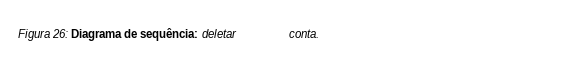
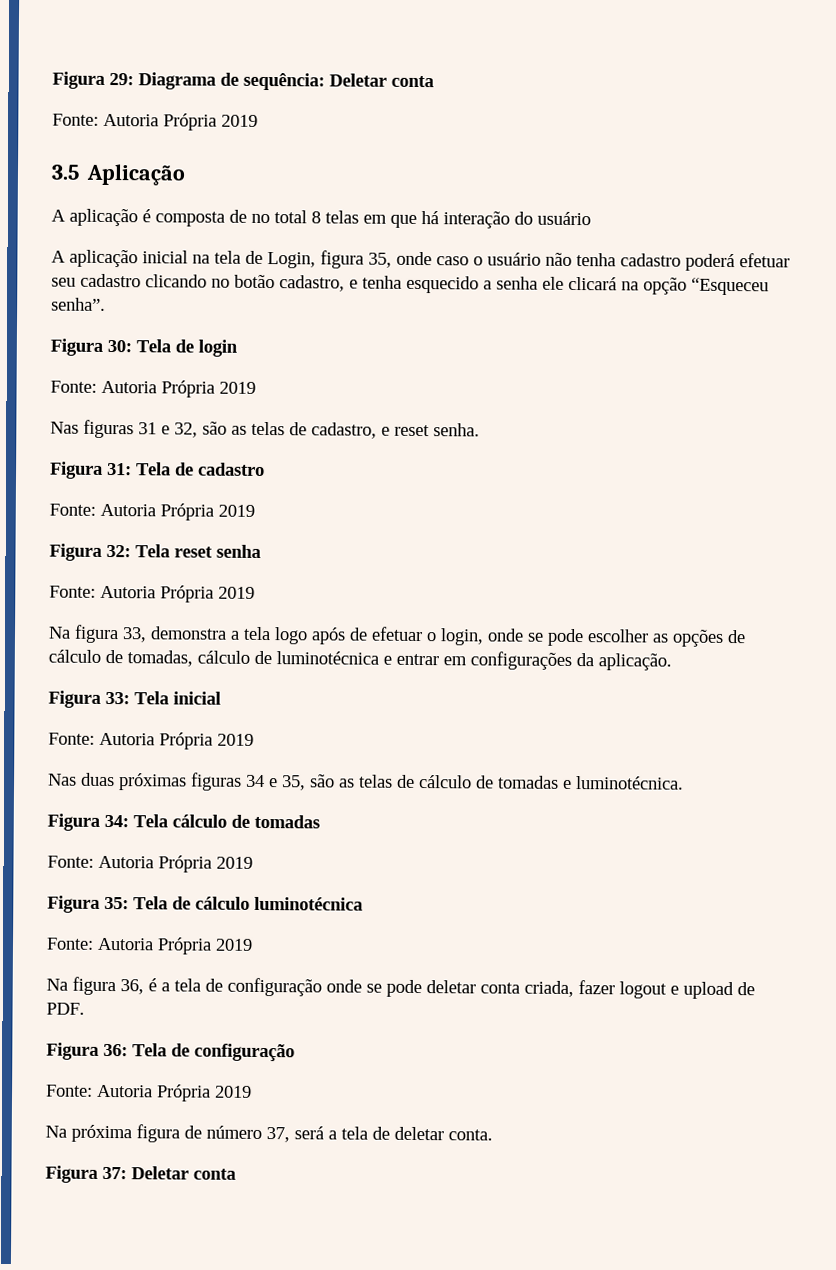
- Figura 26: Diagrama de sequência: deletar conta.
+ Figura 29: Diagrama de sequência: Deletar conta
+ Fonte: Autoria Própria 2019
+ 3.5 Aplicação
+ A aplicação é composta de no total 8 telas em que há interação do usuário
+ A aplicação inicial na tela de Login, figura 35, onde caso o usuário não tenha cadastro poderá efetuar seu cadastro clicando no botão cadastro, e tenha esquecido a senha ele clicará na opção “Esqueceu senha”.
+ Figura 30: Tela de login
+ Fonte: Autoria Própria 2019
+ Nas figuras 31 e 32, são as telas de cadastro, e reset senha.
+ Figura 31: Tela de cadastro
+ Fonte: Autoria Própria 2019
+ Figura 32: Tela reset senha
+ Fonte: Autoria Própria 2019
+ Na figura 33, demonstra a tela logo após de efetuar o login, onde se pode escolher as opções de cálculo de tomadas, cálculo de luminotécnica e entrar em configurações da aplicação.
+ Figura 33: Tela inicial
+ Fonte: Autoria Própria 2019
+ Nas duas próximas figuras 34 e 35, são as telas de cálculo de tomadas e luminotécnica.
+ Figura 34: Tela cálculo de tomadas
+ Fonte: Autoria Própria 2019
+ Figura 35: Tela de cálculo luminotécnica
+ Fonte: Autoria Própria 2019
+ Na figura 36, é a tela de configuração onde se pode deletar conta criada, fazer logout e upload de PDF.
+ Figura 36: Tela de configuração
+ Fonte: Autoria Própria 2019
+ Na próxima figura de número 37, será a tela de deletar conta.
+ Figura 37: Deletar conta

